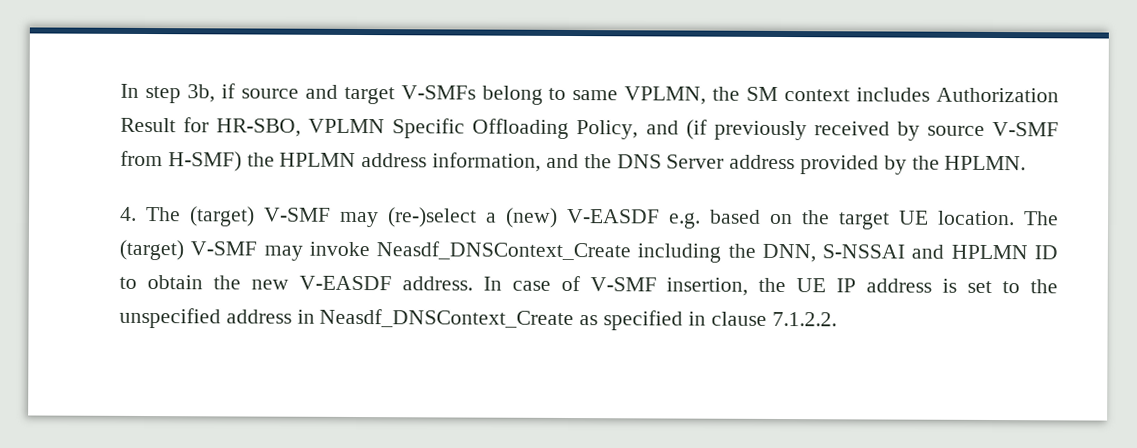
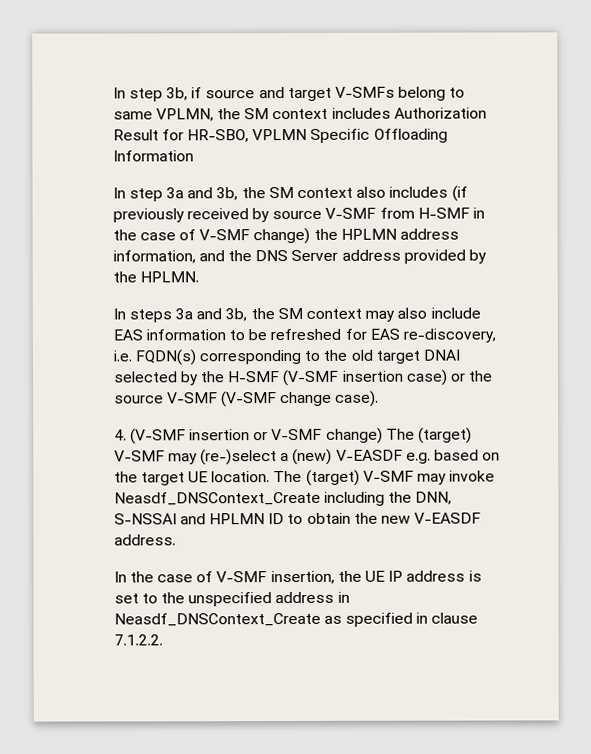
- In step 3b, if source and target V-SMFs belong to same VPLMN, the SM context includes Authorization Result for HR-SBO, VPLMN Specific Offloading Policy, and (if previously received by source V-SMF from H-SMF) the HPLMN address information, and the DNS Server address provided by the HPLMN.
+ In step 3b, if source and target V-SMFs belong to same VPLMN, the SM context includes Authorization Result for HR-SBO, VPLMN Specific Offloading Information
+ In step 3a and 3b, the SM context also includes (if previously received by source V-SMF from H-SMF in the case of V-SMF change) the HPLMN address information, and the DNS Server address provided by the HPLMN.
- 4. The (target) V-SMF may (re-)select a (new) V-EASDF e.g. based on the target UE location.
+ In steps 3a and 3b, the SM context may also include EAS information to be refreshed for EAS re-discovery, i.e. FQDN(s) corresponding to the old target DNAI selected by the H-SMF (V-SMF insertion case) or the source V-SMF (V-SMF change case).
+ 4. (V-SMF insertion or V-SMF change) The (target) V-SMF may (re-)select a (new) V-EASDF e.g. based on the target UE location.
- The (target) V-SMF may invoke Neasdf_DNSContext_Create including the DNN, S-NSSAI and HPLMN ID to obtain the new V-EASDF address. In case of V-SMF insertion, the UE IP address is set to the unspecified address in Neasdf_DNSContext_Create as specified in clause 7.1.2.2.
+ The (target) V-SMF may invoke Neasdf_DNSContext_Create including the DNN, S-NSSAI and HPLMN ID to obtain the new V-EASDF address.
+ In the case of V-SMF insertion, the UE IP address is set to the unspecified address in Neasdf_DNSContext_Create as specified in clause 7.1.2.2.

